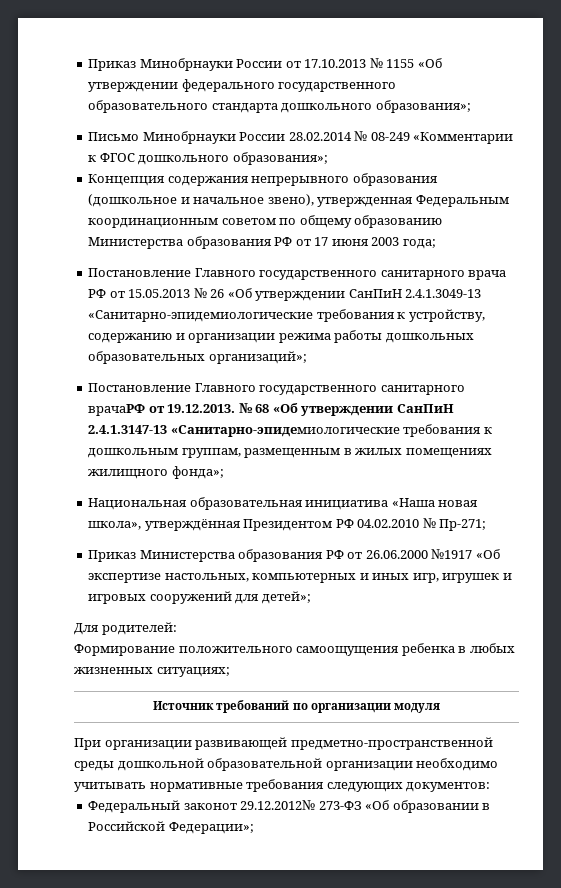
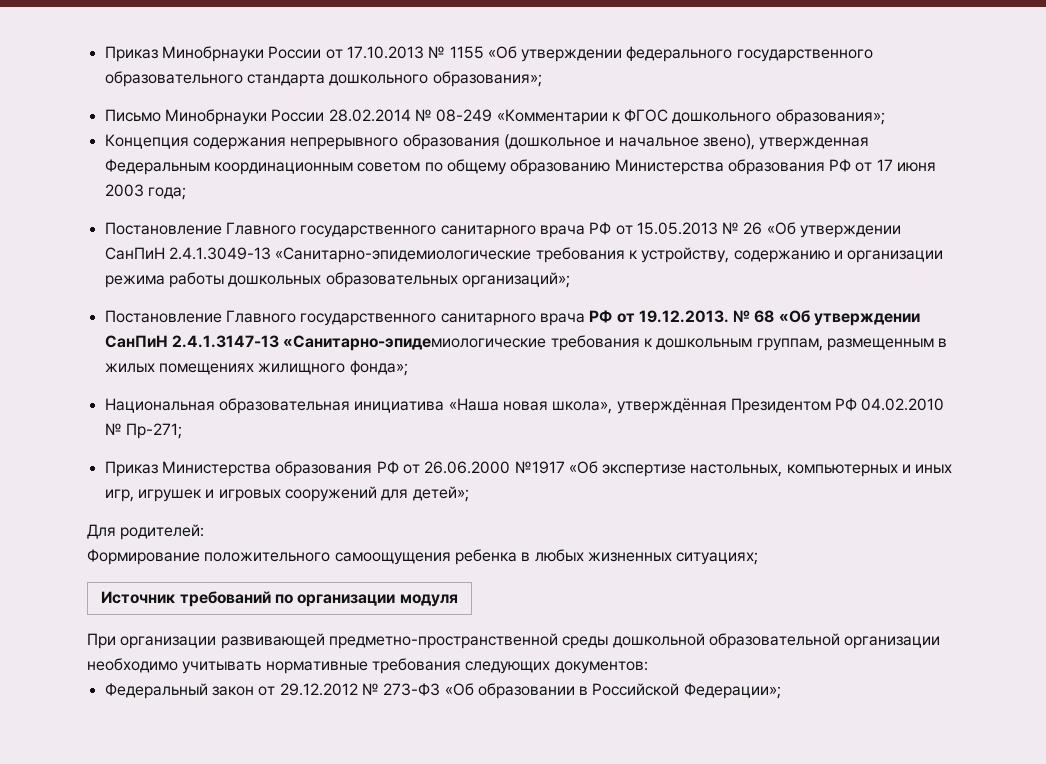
- Постановление Главного государственного санитарного врачаРФ от 19.12.2013. № 68 «Об утверждении СанПиН 2.4.1.3147-13 «Санитарно-эпидемиологические требования к дошкольным группам, размещенным в жилых помещениях жилищного фонда»;
+ Постановление Главного государственного санитарного врача РФ от 19.12.2013. № 68 «Об утверждении СанПиН 2.4.1.3147-13 «Санитарно-эпидемиологические требования к дошкольным группам, размещенным в жилых помещениях жилищного фонда»;
- Федеральный законот 29.12.2012№ 273-ФЗ «Об образовании в Российской Федерации»;
+ Федеральный закон от 29.12.2012 № 273-ФЗ «Об образовании в Российской Федерации»;

